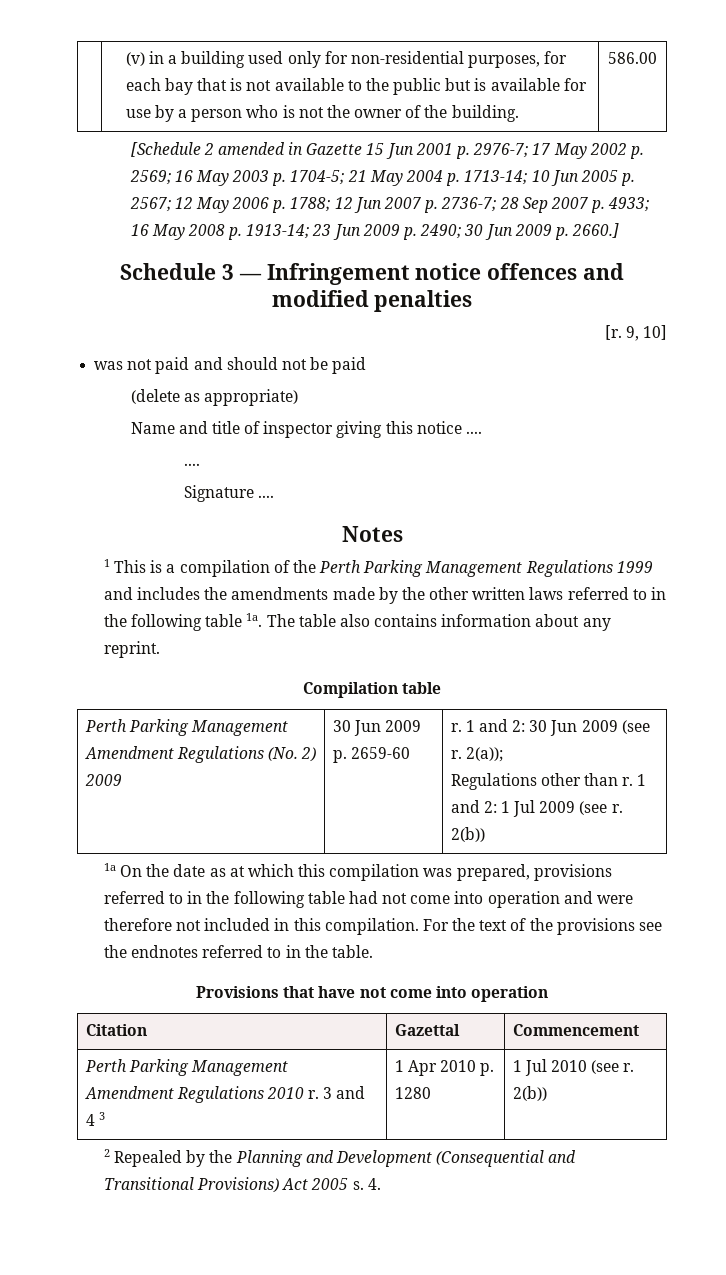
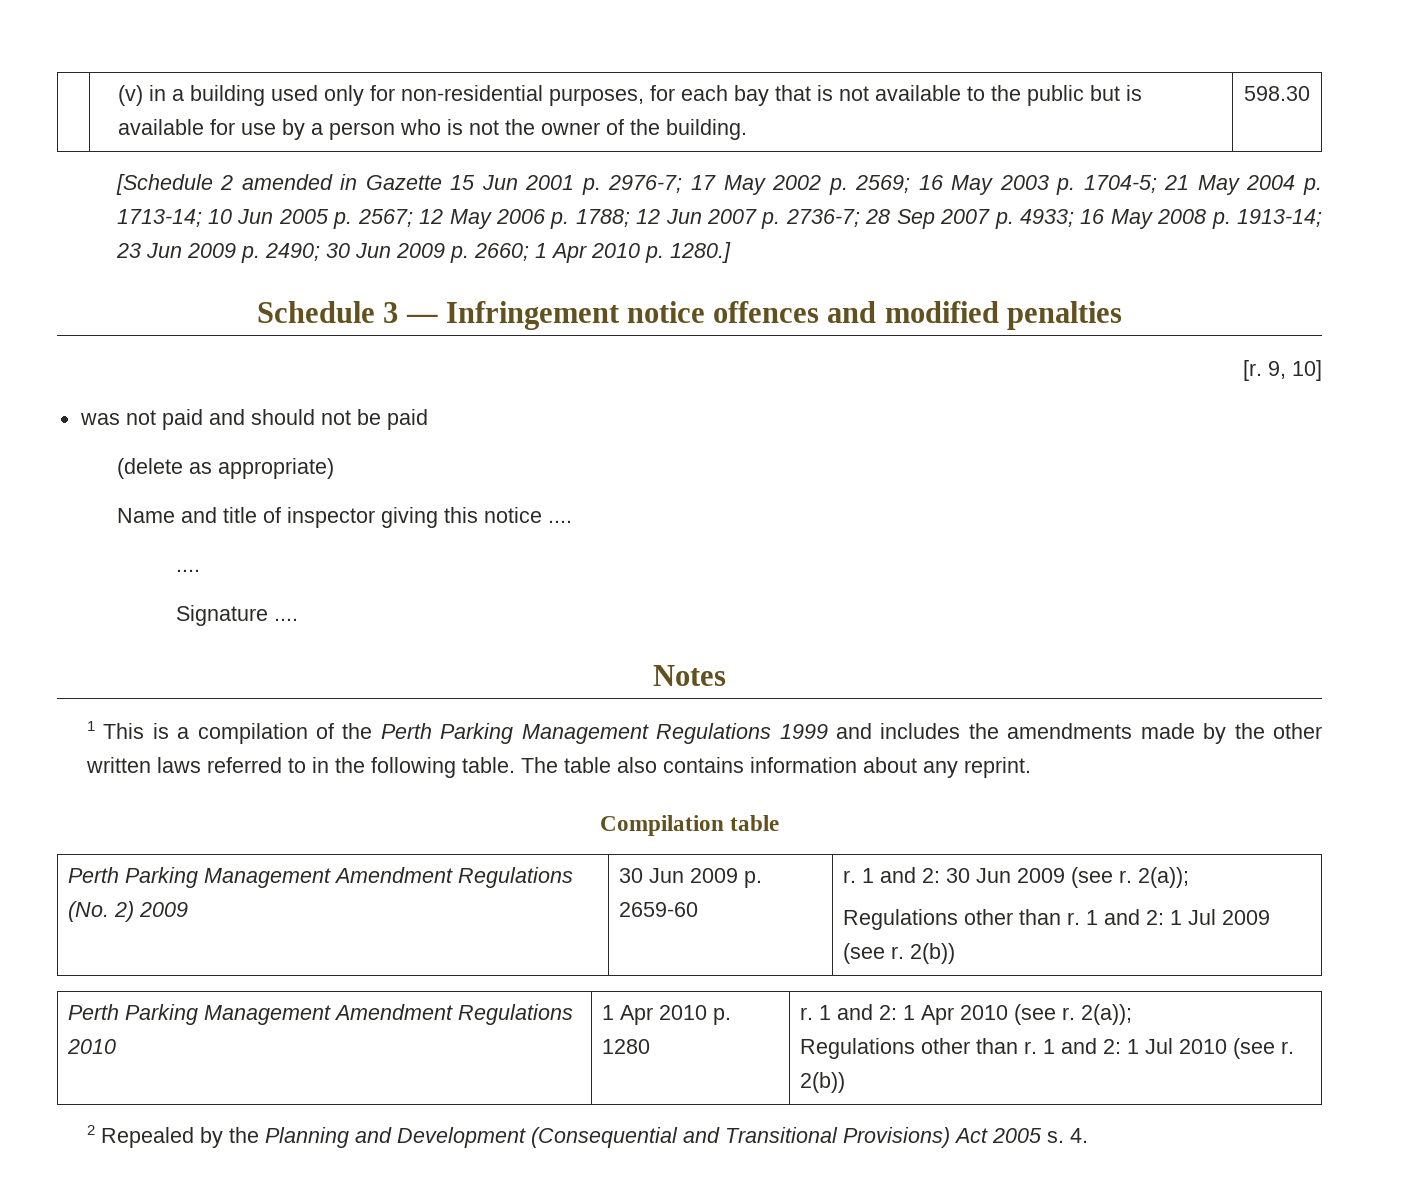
- | (v) in a building used only for non-residential purposes, for each bay that is not available to the public but is available for use by a person who is not the owner of the building. | 586.00
+ | (v) in a building used only for non-residential purposes, for each bay that is not available to the public but is available for use by a person who is not the owner of the building. | 598.30
- [Schedule 2 amended in Gazette 15 Jun 2001 p. 2976-7; 17 May 2002 p. 2569; 16 May 2003 p. 1704-5; 21 May 2004 p. 1713-14; 10 Jun 2005 p. 2567; 12 May 2006 p. 1788; 12 Jun 2007 p. 2736-7; 28 Sep 2007 p. 4933; 16 May 2008 p. 1913-14; 23 Jun 2009 p. 2490; 30 Jun 2009 p. 2660.]
+ [Schedule 2 amended in Gazette 15 Jun 2001 p. 2976-7; 17 May 2002 p. 2569; 16 May 2003 p. 1704-5; 21 May 2004 p. 1713-14; 10 Jun 2005 p. 2567; 12 May 2006 p. 1788; 12 Jun 2007 p. 2736-7; 28 Sep 2007 p. 4933; 16 May 2008 p. 1913-14; 23 Jun 2009 p. 2490; 30 Jun 2009 p. 2660; 1 Apr 2010 p. 1280.]
- 1 This is a compilation of the Perth Parking Management Regulations 1999 and includes the amendments made by the other written laws referred to in the following table 1a.
+ 1 This is a compilation of the Perth Parking Management Regulations 1999 and includes the amendments made by the other written laws referred to in the following table.
- 1a On the date as at which this compilation was prepared, provisions referred to in the following table had not come into operation and were therefore not included in this compilation. For the text of the provisions see the endnotes referred to in the table.
- Provisions that have not come into operation
- Citation | Gazettal | Commencement
- Perth Parking Management Amendment Regulations 2010 r. 3 and 4 3 | 1 Apr 2010 p. 1280 | 1 Jul 2010 (see r. 2(b))
+ Perth Parking Management Amendment Regulations 2010 | 1 Apr 2010 p. 1280 | r. 1 and 2: 1 Apr 2010 (see r. 2(a));
+ Regulations other than r. 1 and 2: 1 Jul 2010 (see r. 2(b))

